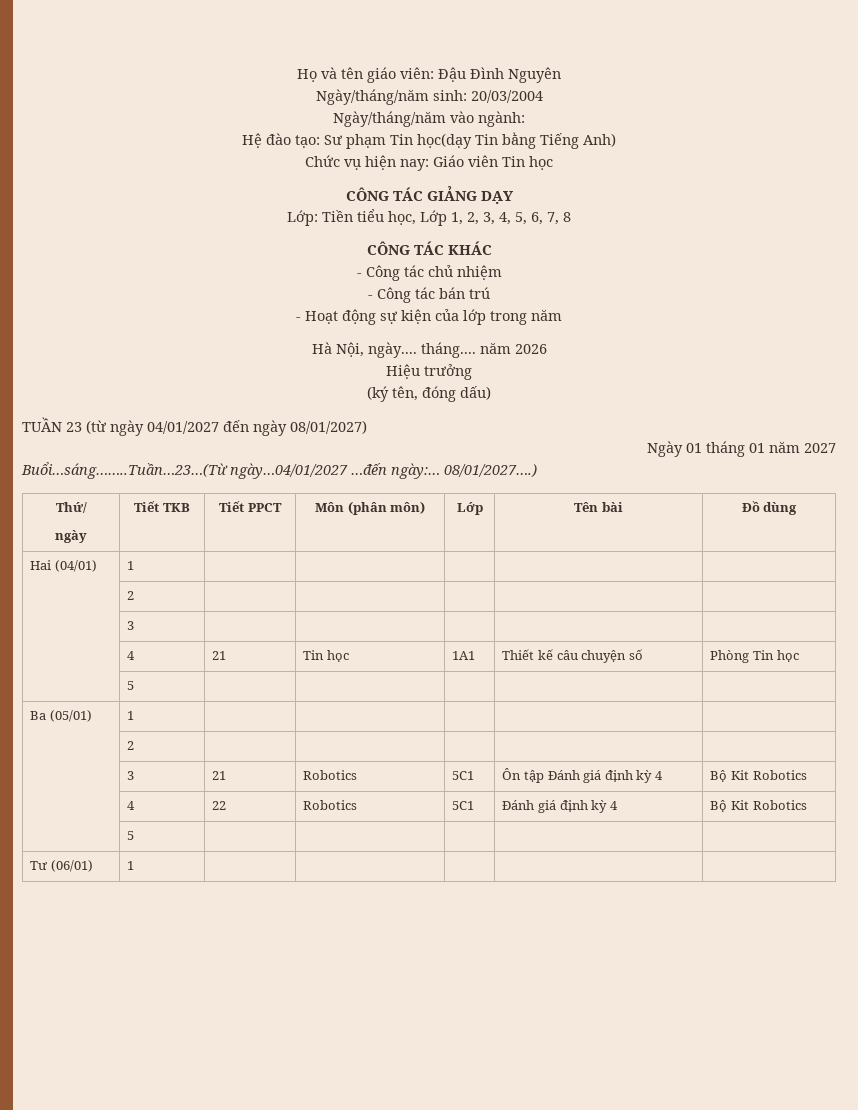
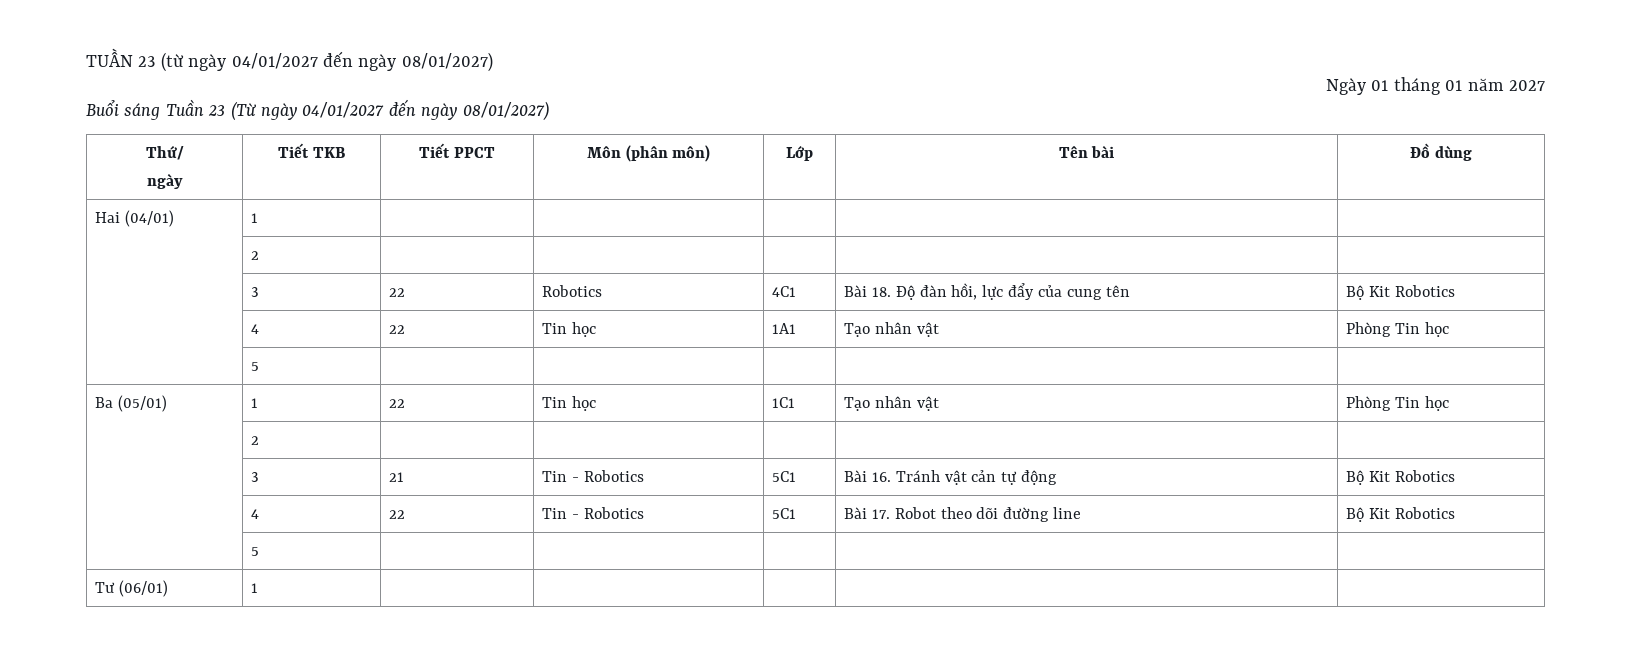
- Họ và tên giáo viên: Đậu Đình Nguyên
- Ngày/tháng/năm sinh: 20/03/2004
- Ngày/tháng/năm vào ngành:
- Hệ đào tạo: Sư phạm Tin học(dạy Tin bằng Tiếng Anh)
- Chức vụ hiện nay: Giáo viên Tin học
- CÔNG TÁC GIẢNG DẠY
- Lớp: Tiền tiểu học, Lớp 1, 2, 3, 4, 5, 6, 7, 8
- CÔNG TÁC KHÁC
- - Công tác chủ nhiệm
- - Công tác bán trú
- - Hoạt động sự kiện của lớp trong năm
- Hà Nội, ngày.... tháng.... năm 2026
- Hiệu trưởng
- (ký tên, đóng dấu)
- Buổi…sáng……..Tuần…23…(Từ ngày…04/01/2027 …đến ngày:… 08/01/2027….)
+ Buổi sáng Tuần 23 (Từ ngày 04/01/2027 đến ngày 08/01/2027)
- | 3 | | | | |
- | 4 | 21 | Tin học | 1A1 | Thiết kế câu chuyện số | Phòng Tin học
+ | 3 | 22 | Robotics | 4C1 | Bài 18. Độ đàn hồi, lực đẩy của cung tên | Bộ Kit Robotics
+ | 4 | 22 | Tin học | 1A1 | Tạo nhân vật | Phòng Tin học
- Ba (05/01) | 1 | | | | |
+ Ba (05/01) | 1 | 22 | Tin học | 1C1 | Tạo nhân vật | Phòng Tin học
- | 3 | 21 | Robotics | 5C1 | Ôn tập Đánh giá định kỳ 4 | Bộ Kit Robotics
- | 4 | 22 | Robotics | 5C1 | Đánh giá định kỳ 4 | Bộ Kit Robotics
+ | 3 | 21 | Tin - Robotics | 5C1 | Bài 16. Tránh vật cản tự động | Bộ Kit Robotics
+ | 4 | 22 | Tin - Robotics | 5C1 | Bài 17. Robot theo dõi đường line | Bộ Kit Robotics

